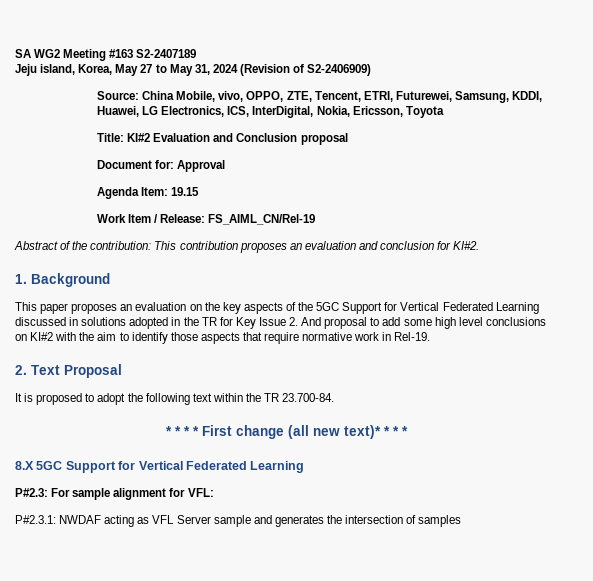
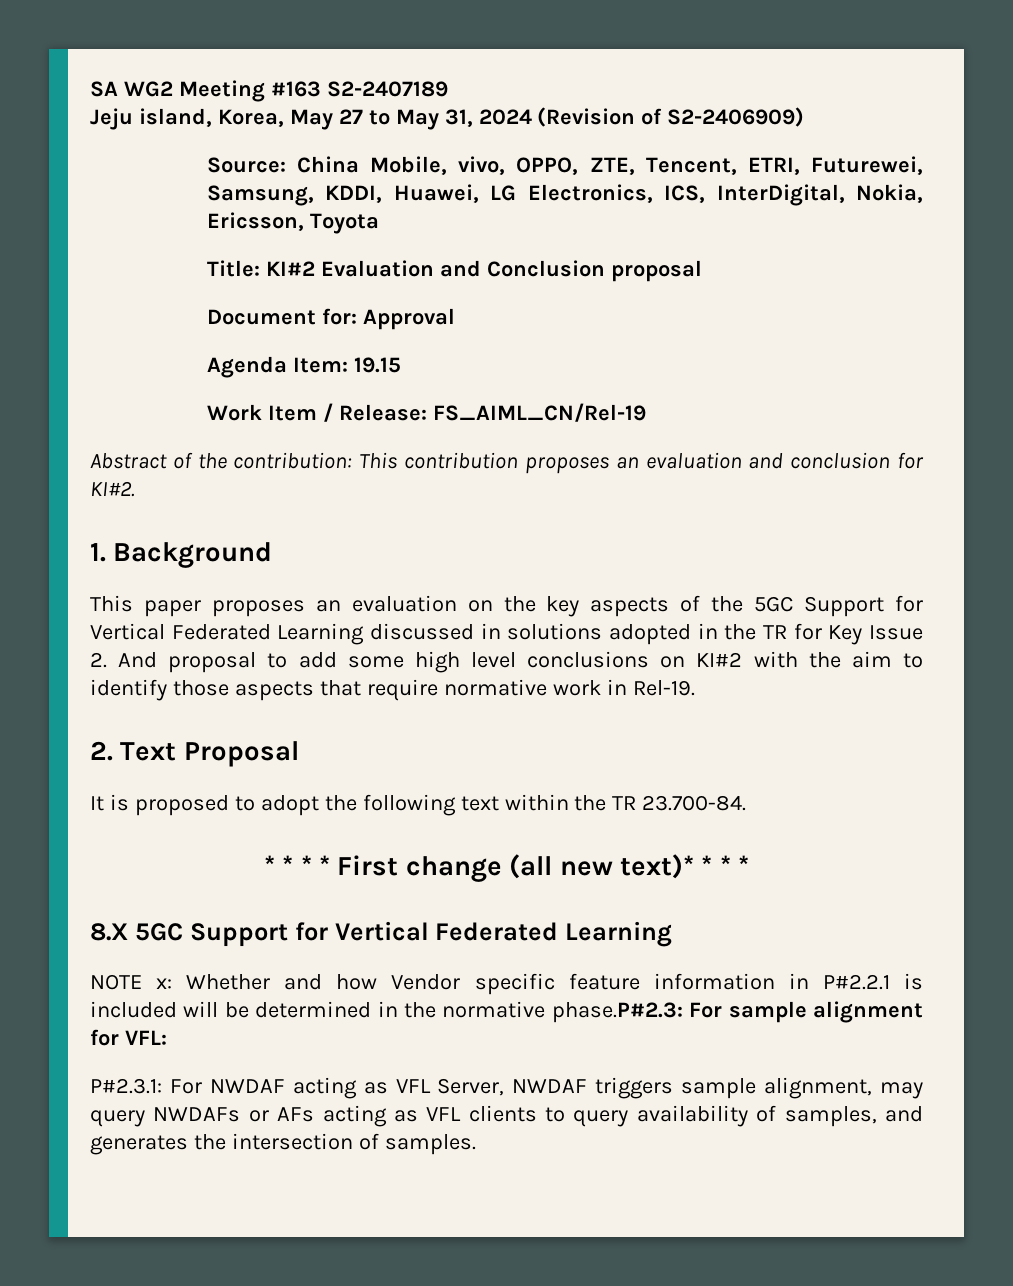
- P#2.3: For sample alignment for VFL:
+ NOTE x: Whether and how Vendor specific feature information in P#2.2.1 is included will be determined in the normative phase.P#2.3: For sample alignment for VFL:
- P#2.3.1: NWDAF acting as VFL Server sample and generates the intersection of samples
+ P#2.3.1: For NWDAF acting as VFL Server, NWDAF triggers sample alignment, may query NWDAFs or AFs acting as VFL clients to query availability of samples, and generates the intersection of samples.

